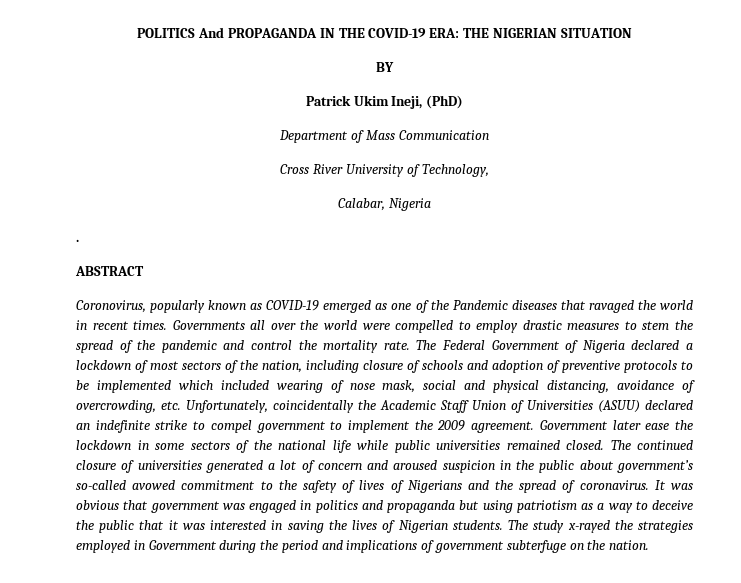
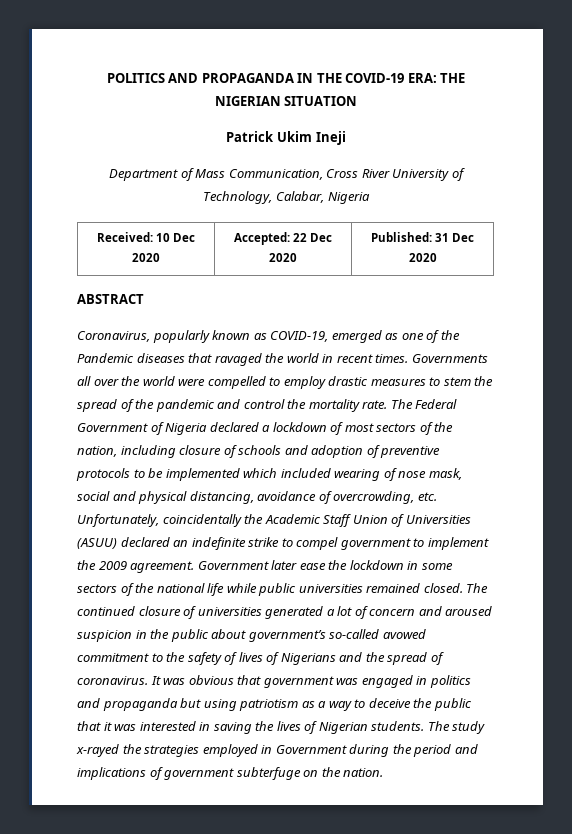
- POLITICS And PROPAGANDA IN THE COVID-19 ERA: THE NIGERIAN SITUATION
+ POLITICS AND PROPAGANDA IN THE COVID-19 ERA: THE NIGERIAN SITUATION
- BY
- Patrick Ukim Ineji, (PhD)
+ Patrick Ukim Ineji
- Department of Mass Communication
- Cross River University of Technology,
- Calabar, Nigeria
+ Department of Mass Communication, Cross River University of Technology, Calabar, Nigeria
- .
+ Received: 10 Dec 2020 | Accepted: 22 Dec 2020 | Published: 31 Dec 2020
- Coronovirus, popularly known as COVID-19 emerged as one of the Pandemic diseases that ravaged the world in recent times.
+ Coronavirus, popularly known as COVID-19, emerged as one of the Pandemic diseases that ravaged the world in recent times.

